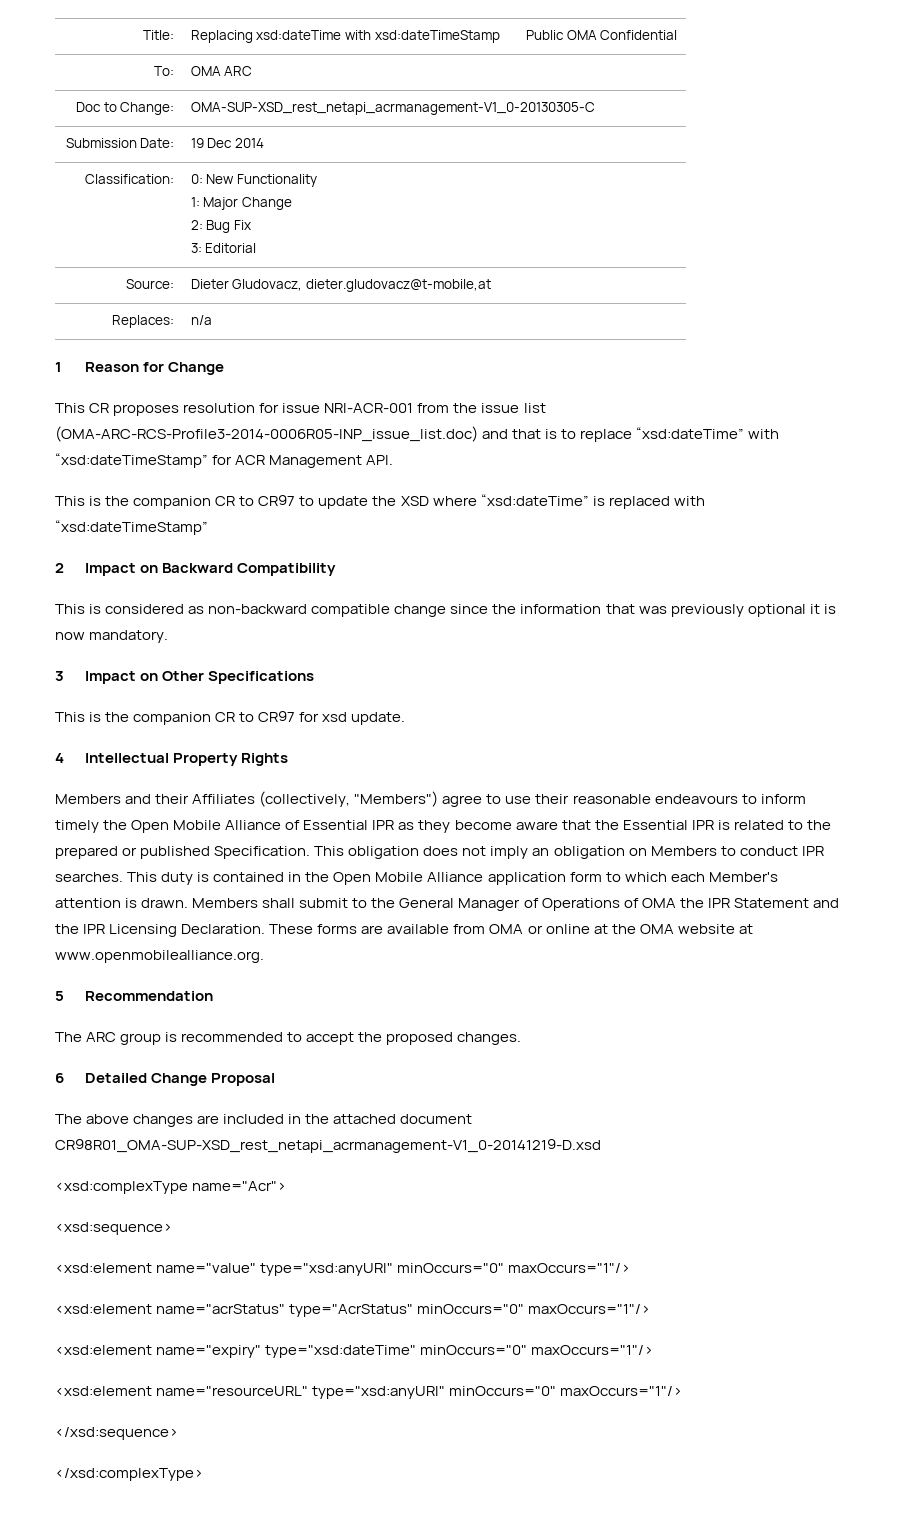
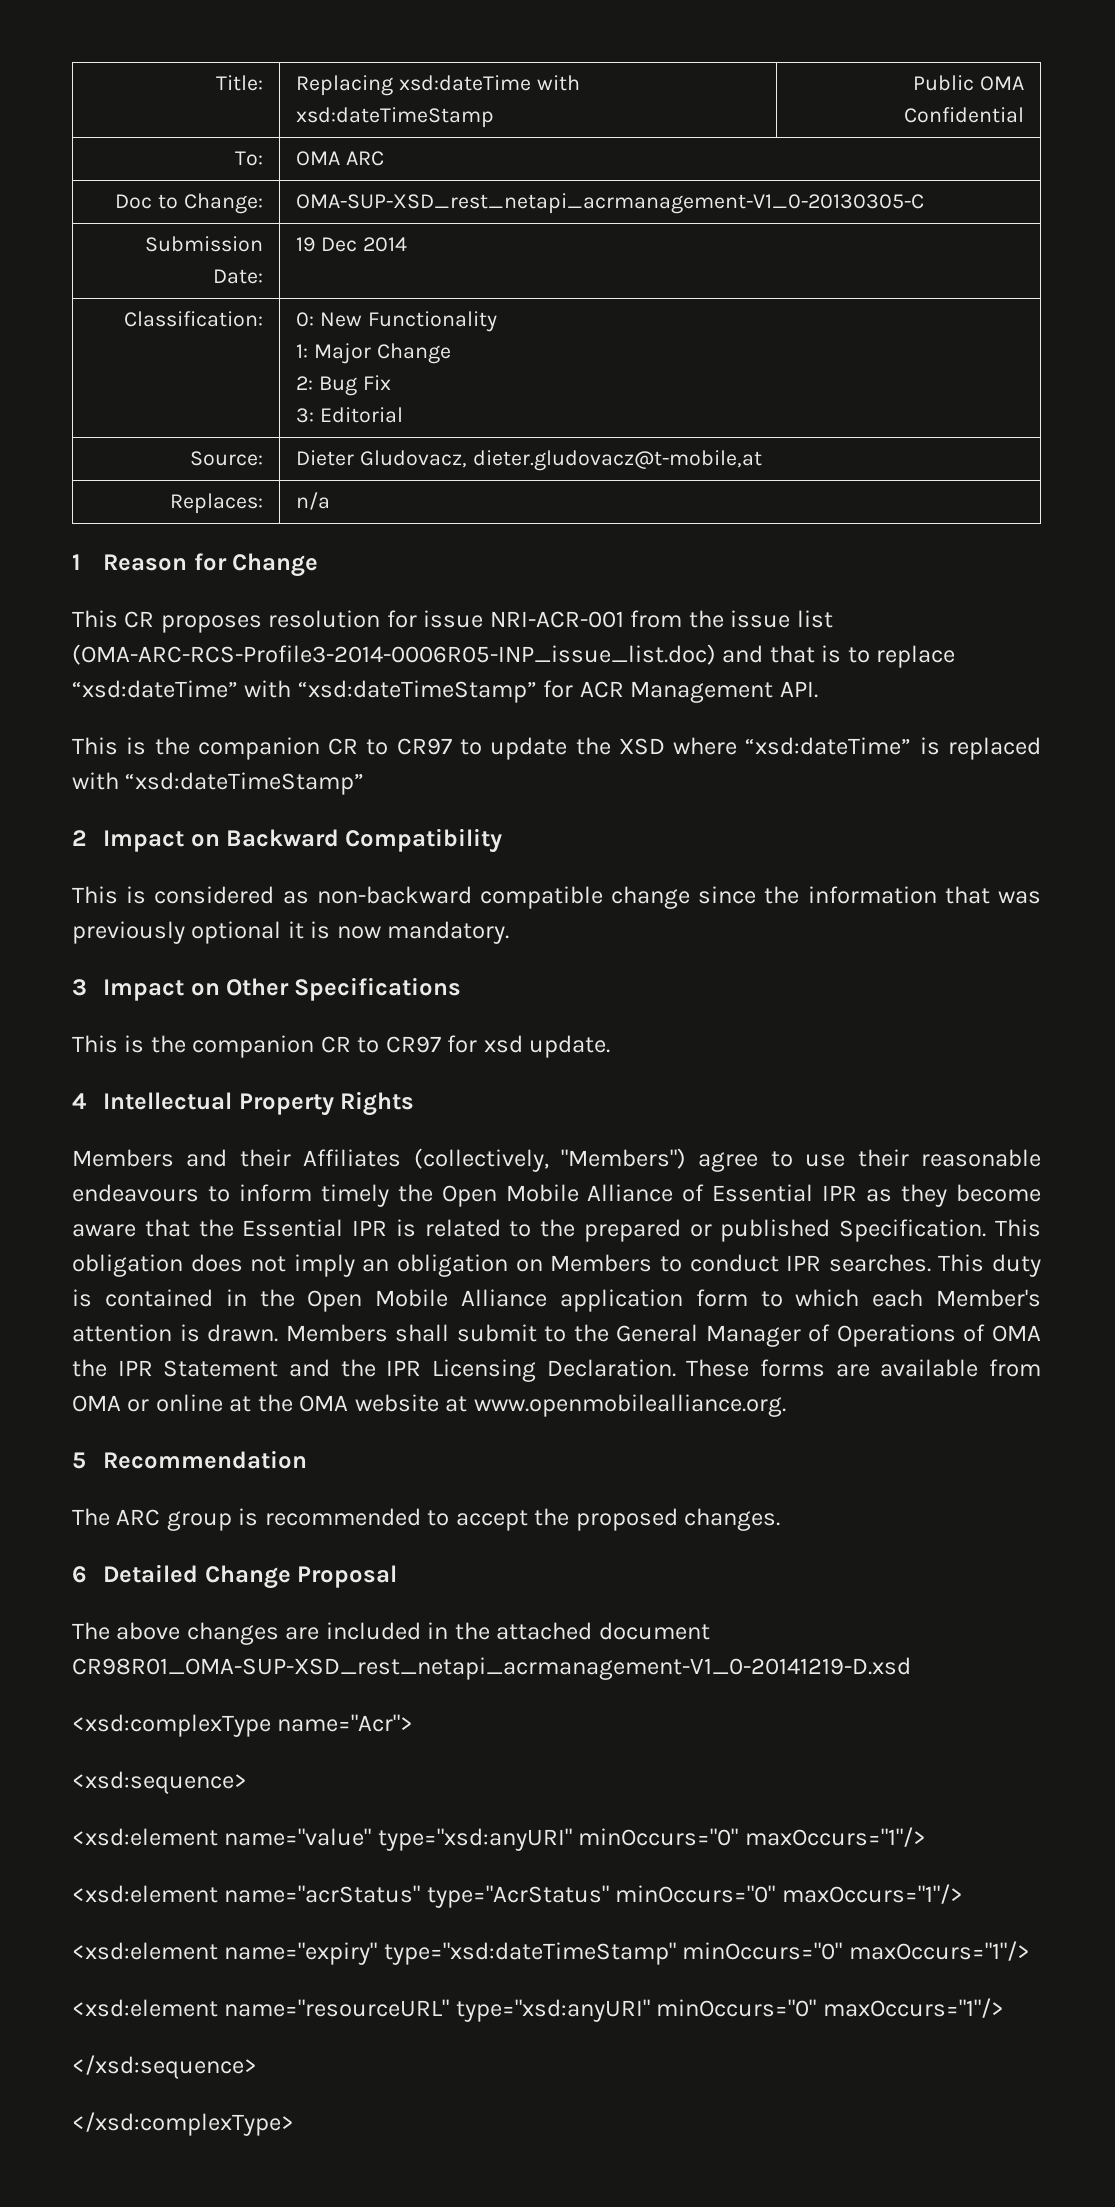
- <xsd:element name="expiry" type="xsd:dateTime" minOccurs="0" maxOccurs="1"/>
+ <xsd:element name="expiry" type="xsd:dateTimeStamp" minOccurs="0" maxOccurs="1"/>

